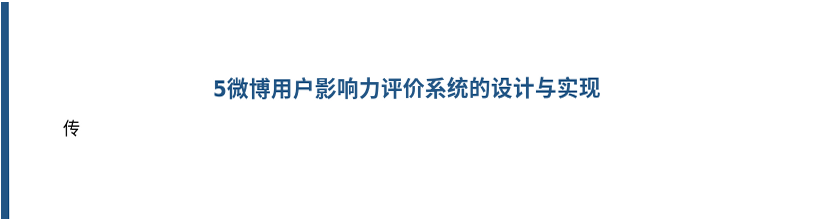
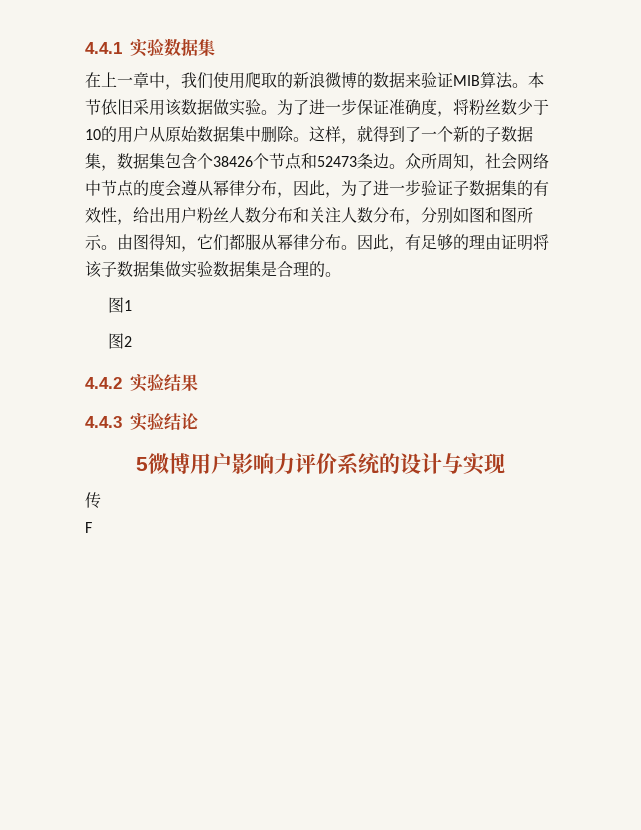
+ 4.4.1实验数据集
+ 在上一章中，我们使用爬取的新浪微博的数据来验证MIB算法。本节依旧采用该数据做实验。为了进一步保证准确度，将粉丝数少于10的用户从原始数据集中删除。这样，就得到了一个新的子数据集，数据集包含个38426个节点和52473条边。众所周知，社会网络中节点的度会遵从幂律分布，因此，为了进一步验证子数据集的有效性，给出用户粉丝人数分布和关注人数分布，分别如图和图所示。由图得知，它们都服从幂律分布。因此，有足够的理由证明将该子数据集做实验数据集是合理的。
+ 图1
+ 图2
+ 4.4.2实验结果
+ 4.4.3实验结论
+ F

